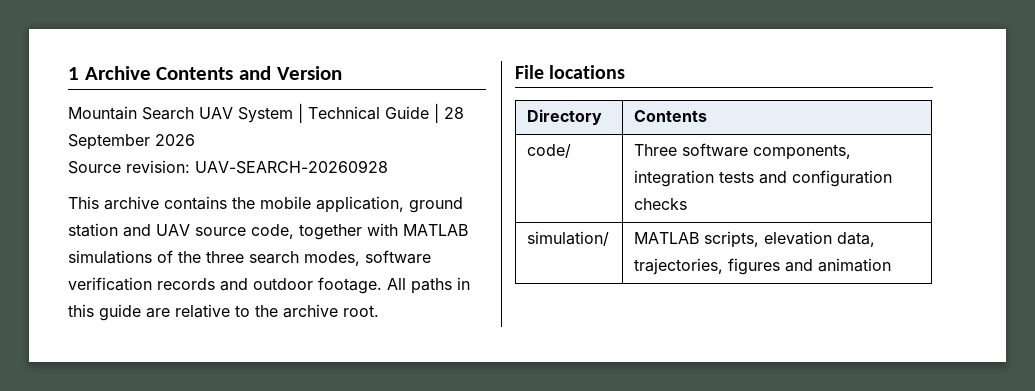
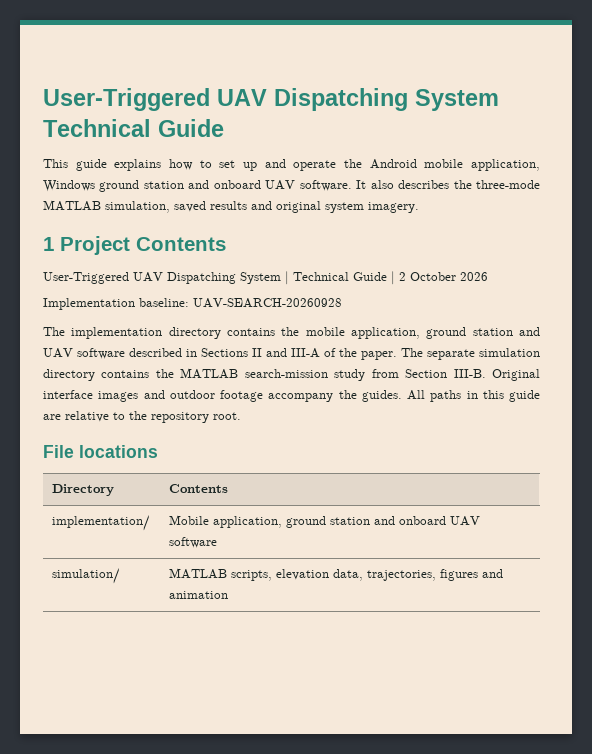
- 1 Archive Contents and Version
- Mountain Search UAV System | Technical Guide | 28 September 2026
+ User-Triggered UAV Dispatching System Technical Guide
+ This guide explains how to set up and operate the Android mobile application, Windows ground station and onboard UAV software. It also describes the three-mode MATLAB simulation, saved results and original system imagery.
+ 1 Project Contents
+ User-Triggered UAV Dispatching System | Technical Guide | 2 October 2026
- Source revision: UAV-SEARCH-20260928
+ Implementation baseline: UAV-SEARCH-20260928
- This archive contains the mobile application, ground station and UAV source code, together with MATLAB simulations of the three search modes, software verification records and outdoor footage.
+ The implementation directory contains the mobile application, ground station and UAV software described in Sections II and III-A of the paper. The separate simulation directory contains the MATLAB search-mission study from Section III-B. Original interface images and outdoor footage accompany the guides.
- All paths in this guide are relative to the archive root.
+ All paths in this guide are relative to the repository root.
- code/ | Three software components, integration tests and configuration checks
+ implementation/ | Mobile application, ground station and onboard UAV software

